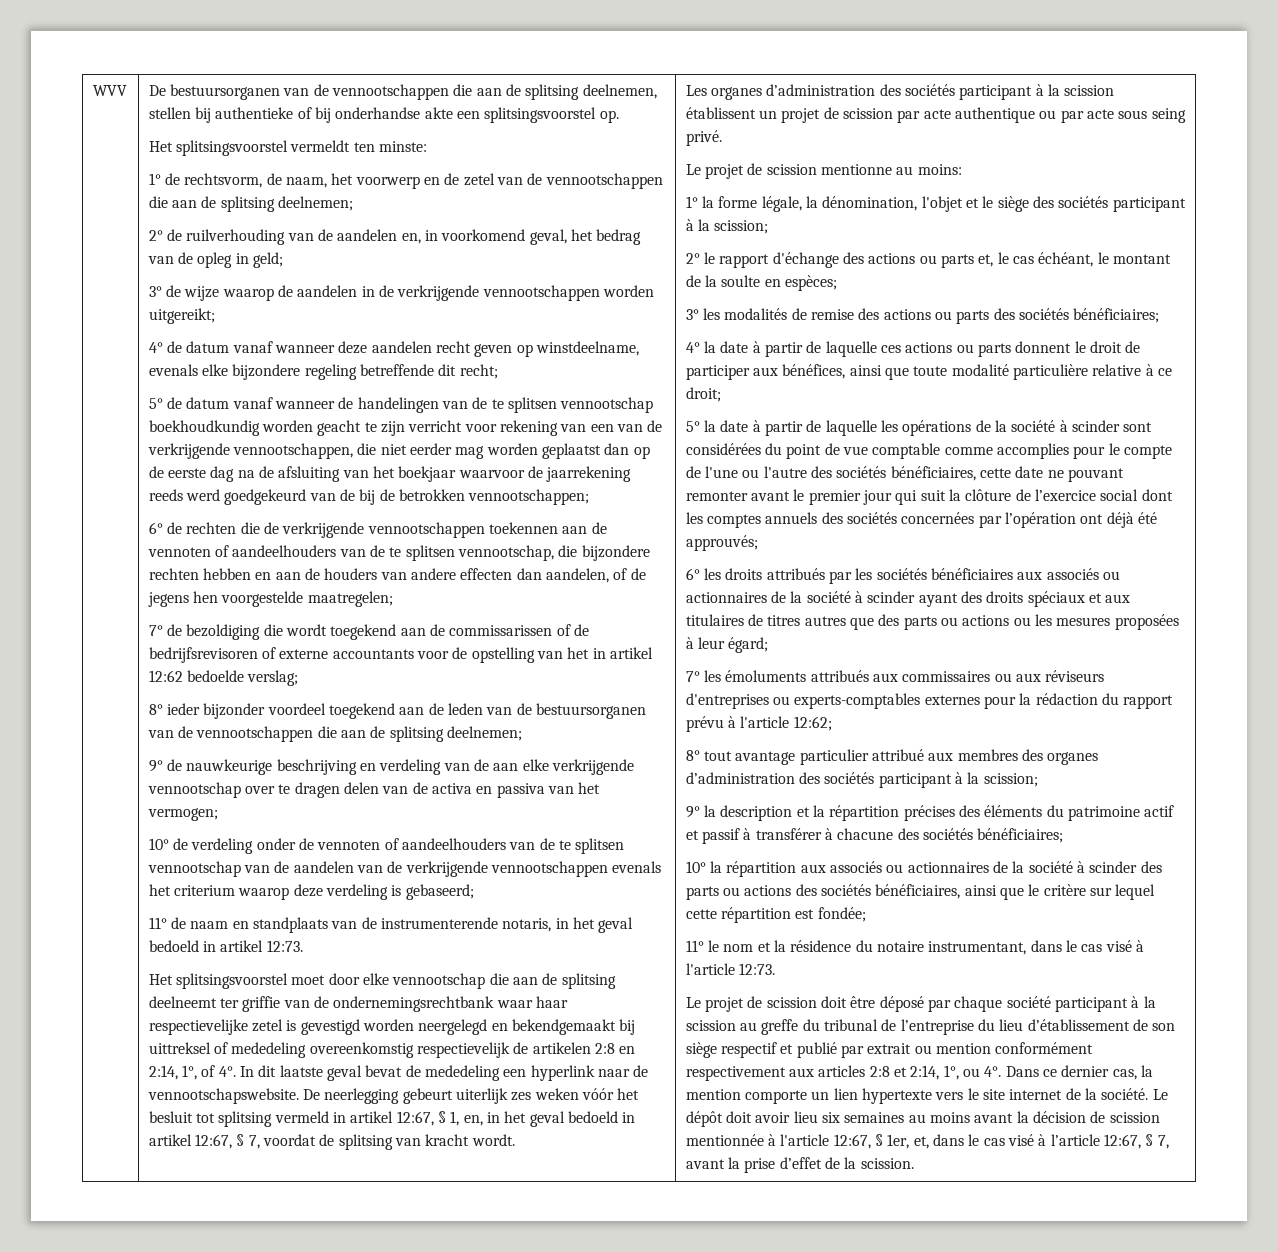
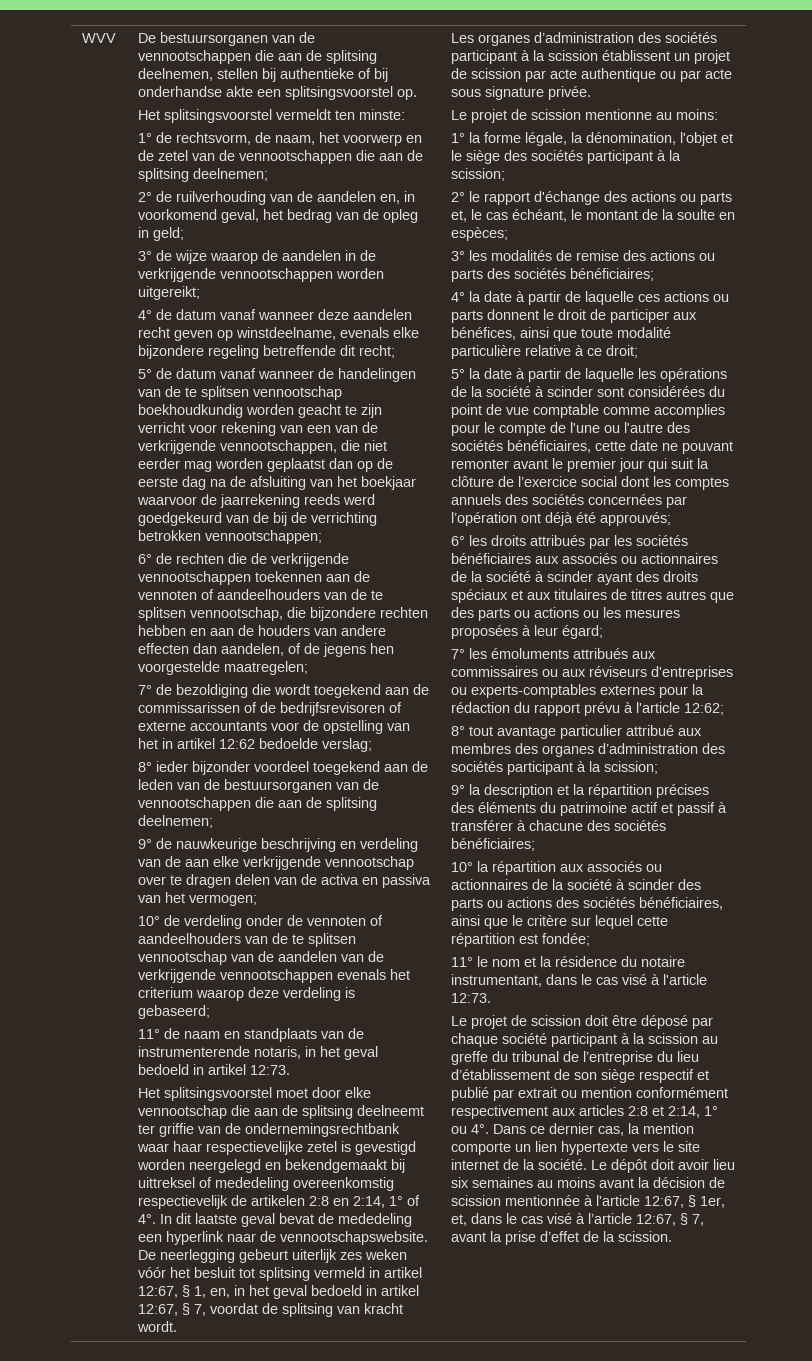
- 5° de datum vanaf wanneer de handelingen van de te splitsen vennootschap boekhoudkundig worden geacht te zijn verricht voor rekening van een van de verkrijgende vennootschappen, die niet eerder mag worden geplaatst dan op de eerste dag na de afsluiting van het boekjaar waarvoor de jaarrekening reeds werd goedgekeurd van de bij de betrokken vennootschappen;
+ 5° de datum vanaf wanneer de handelingen van de te splitsen vennootschap boekhoudkundig worden geacht te zijn verricht voor rekening van een van de verkrijgende vennootschappen, die niet eerder mag worden geplaatst dan op de eerste dag na de afsluiting van het boekjaar waarvoor de jaarrekening reeds werd goedgekeurd van de bij de verrichting betrokken vennootschappen;
- Het splitsingsvoorstel moet door elke vennootschap die aan de splitsing deelneemt ter griffie van de ondernemingsrechtbank waar haar respectievelijke zetel is gevestigd worden neergelegd en bekendgemaakt bij uittreksel of mededeling overeenkomstig respectievelijk de artikelen 2:8 en 2:14, 1°, of 4°.
+ Het splitsingsvoorstel moet door elke vennootschap die aan de splitsing deelneemt ter griffie van de ondernemingsrechtbank waar haar respectievelijke zetel is gevestigd worden neergelegd en bekendgemaakt bij uittreksel of mededeling overeenkomstig respectievelijk de artikelen 2:8 en 2:14, 1° of 4°.
- Les organes d’administration des sociétés participant à la scission établissent un projet de scission par acte authentique ou par acte sous seing privé.
+ Les organes d’administration des sociétés participant à la scission établissent un projet de scission par acte authentique ou par acte sous signature privée.
- Le projet de scission doit être déposé par chaque société participant à la scission au greffe du tribunal de l’entreprise du lieu d’établissement de son siège respectif et publié par extrait ou mention conformément respectivement aux articles 2:8 et 2:14, 1°, ou 4°.
+ Le projet de scission doit être déposé par chaque société participant à la scission au greffe du tribunal de l’entreprise du lieu d’établissement de son siège respectif et publié par extrait ou mention conformément respectivement aux articles 2:8 et 2:14, 1° ou 4°.

